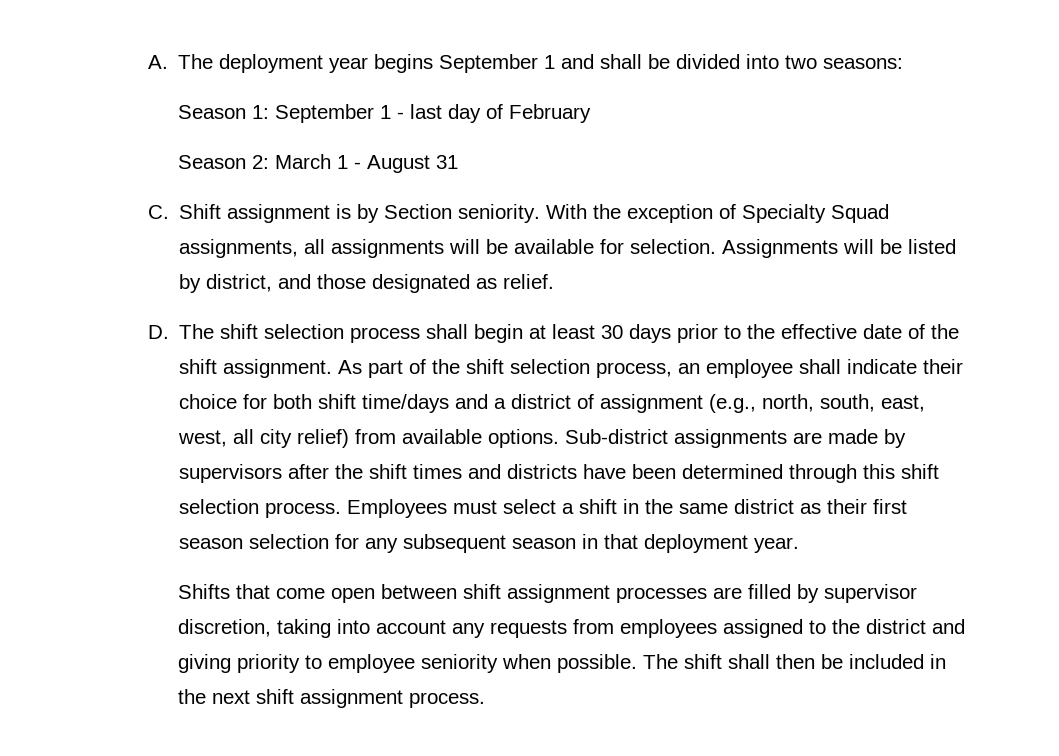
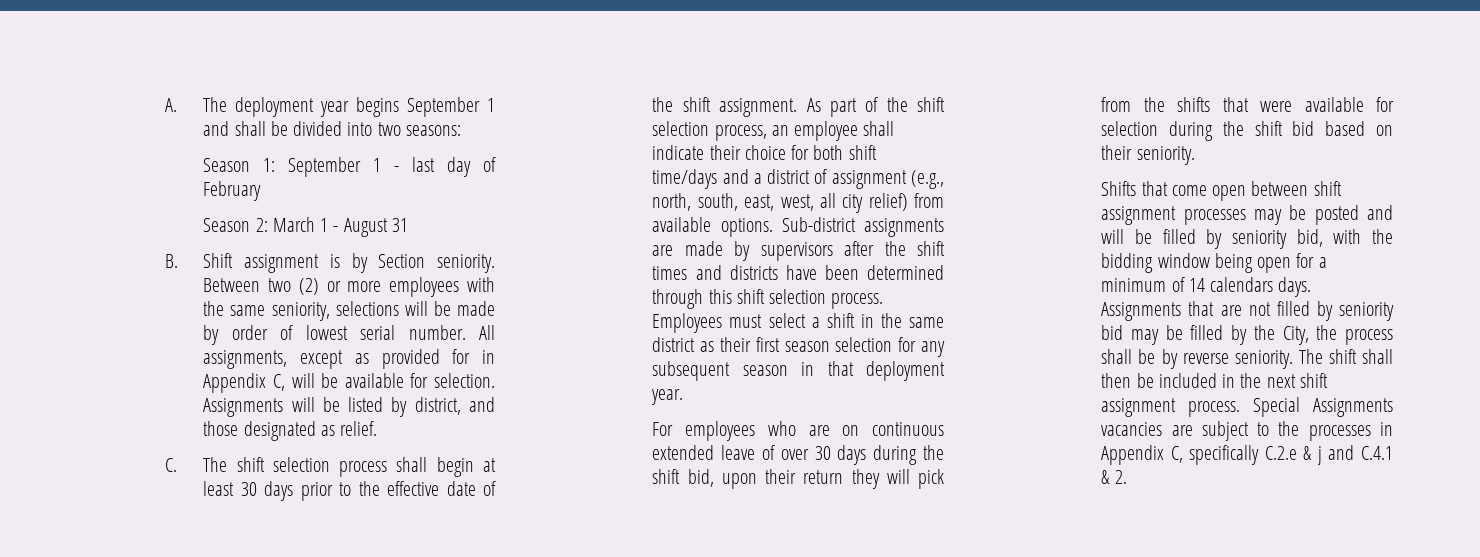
- C. Shift assignment is by Section seniority.
+ B. Shift assignment is by Section seniority.
- With the exception of Specialty Squad assignments, all assignments will be available for selection.
+ Between two (2) or more employees with the same seniority, selections will be made by order of lowest serial number. All assignments, except as provided for in Appendix C, will be available for selection.
- D. The shift selection process shall begin at least 30 days prior to the effective date of the shift assignment.
+ C. The shift selection process shall begin at least 30 days prior to the effective date of the shift assignment.
+ For employees who are on continuous extended leave of over 30 days during the shift bid, upon their return they will pick from the shifts that were available for selection during the shift bid based on their seniority.
- Shifts that come open between shift assignment processes are filled by supervisor discretion, taking into account any requests from employees assigned to the district and giving priority to employee seniority when possible.
+ Shifts that come open between shift assignment processes may be posted and will be filled by seniority bid, with the bidding window being open for a minimum of 14 calendars days. Assignments that are not filled by seniority bid may be filled by the City, the process shall be by reverse seniority.
+ Special Assignments vacancies are subject to the processes in Appendix C, specifically C.2.e & j and C.4.1 & 2.

